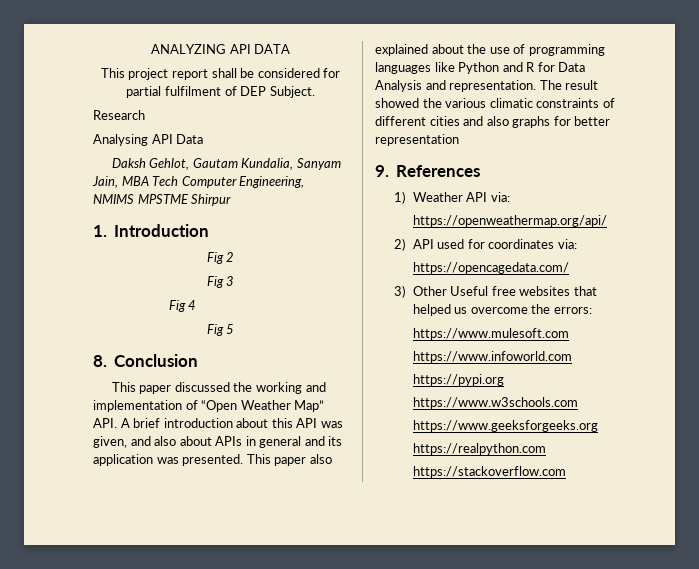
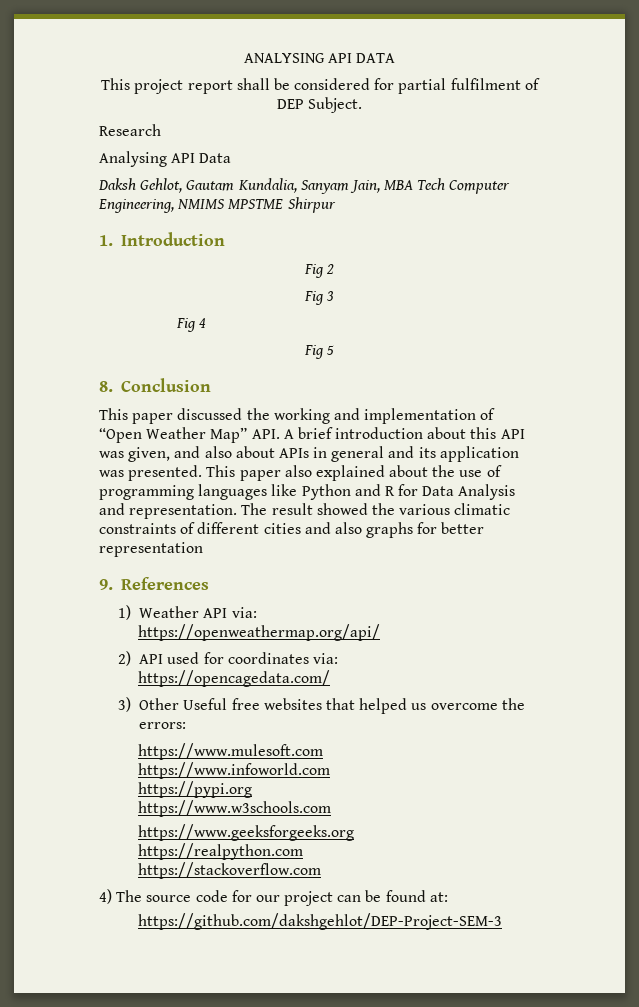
- ANALYZING API DATA
+ ANALYSING API DATA
+ 4) The source code for our project can be found at:
+ https://github.com/dakshgehlot/DEP-Project-SEM-3

